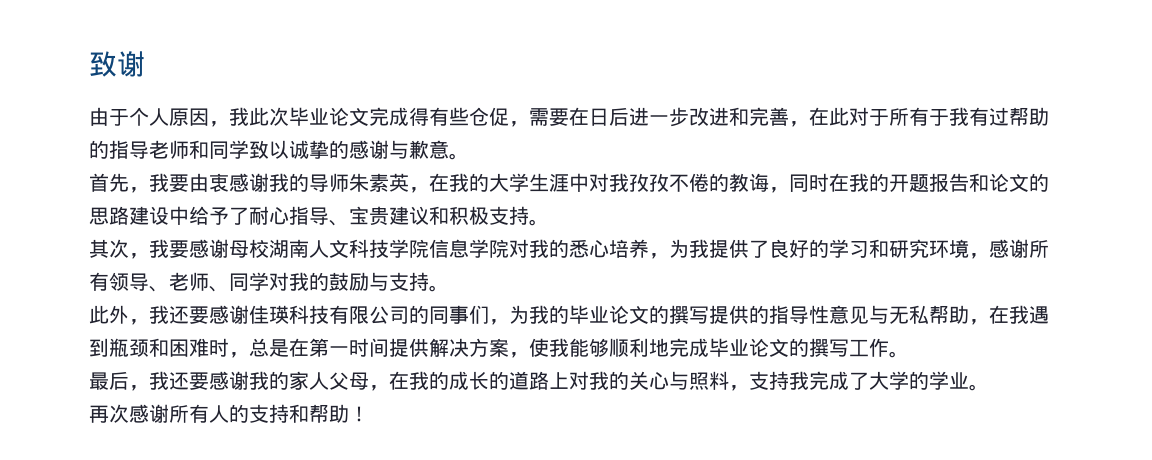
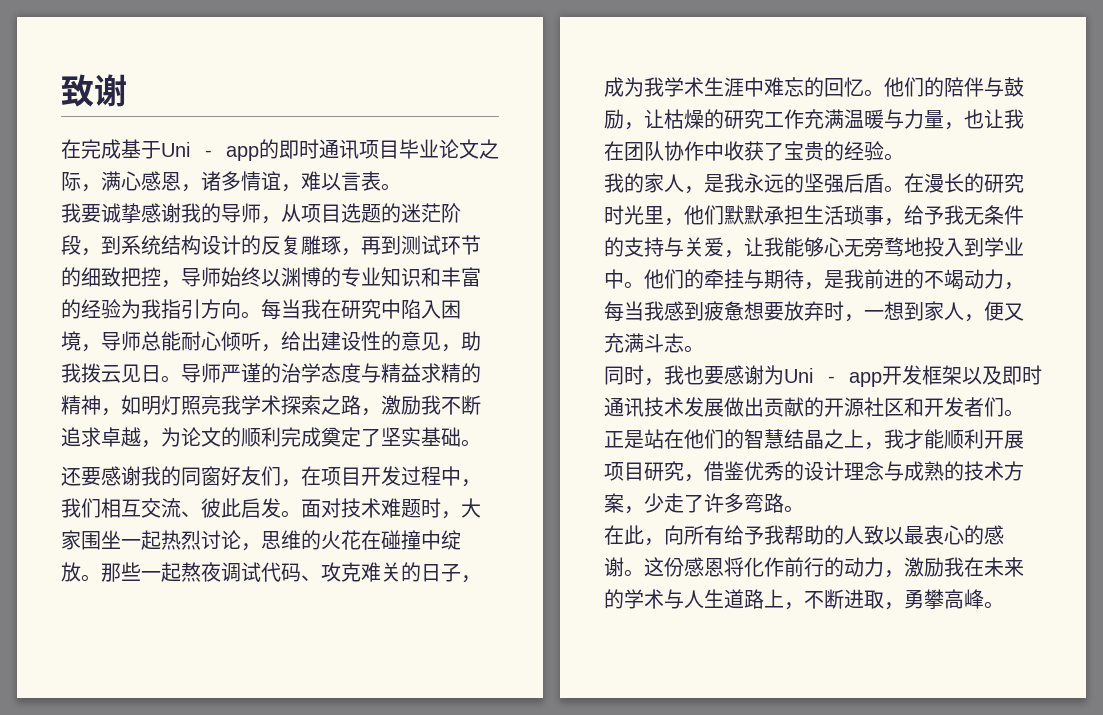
- 由于个人原因，我此次毕业论文完成得有些仓促，需要在日后进一步改进和完善，在此对于所有于我有过帮助的指导老师和同学致以诚挚的感谢与歉意。
- 首先，我要由衷感谢我的导师朱素英，在我的大学生涯中对我孜孜不倦的教诲，同时在我的开题报告和论文的思路建设中给予了耐心指导、宝贵建议和积极支持。
- 其次，我要感谢母校湖南人文科技学院信息学院对我的悉心培养，为我提供了良好的学习和研究环境，感谢所有领导、老师、同学对我的鼓励与支持。
- 此外，我还要感谢佳瑛科技有限公司的同事们，为我的毕业论文的撰写提供的指导性意见与无私帮助，在我遇到瓶颈和困难时，总是在第一时间提供解决方案，使我能够顺利地完成毕业论文的撰写工作。
- 最后，我还要感谢我的家人父母，在我的成长的道路上对我的关心与照料，支持我完成了大学的学业。
- 再次感谢所有人的支持和帮助！
+ 在完成基于Uni - app的即时通讯项目毕业论文之际，满心感恩，诸多情谊，难以言表。
+ 我要诚挚感谢我的导师，从项目选题的迷茫阶段，到系统结构设计的反复雕琢，再到测试环节的细致把控，导师始终以渊博的专业知识和丰富的经验为我指引方向。每当我在研究中陷入困境，导师总能耐心倾听，给出建设性的意见，助我拨云见日。导师严谨的治学态度与精益求精的精神，如明灯照亮我学术探索之路，激励我不断追求卓越，为论文的顺利完成奠定了坚实基础。
+ 还要感谢我的同窗好友们，在项目开发过程中，我们相互交流、彼此启发。面对技术难题时，大家围坐一起热烈讨论，思维的火花在碰撞中绽放。那些一起熬夜调试代码、攻克难关的日子，成为我学术生涯中难忘的回忆。他们的陪伴与鼓励，让枯燥的研究工作充满温暖与力量，也让我在团队协作中收获了宝贵的经验。
+ 我的家人，是我永远的坚强后盾。在漫长的研究时光里，他们默默承担生活琐事，给予我无条件的支持与关爱，让我能够心无旁骛地投入到学业中。他们的牵挂与期待，是我前进的不竭动力，每当我感到疲惫想要放弃时，一想到家人，便又充满斗志。
+ 同时，我也要感谢为Uni - app开发框架以及即时通讯技术发展做出贡献的开源社区和开发者们。正是站在他们的智慧结晶之上，我才能顺利开展项目研究，借鉴优秀的设计理念与成熟的技术方案，少走了许多弯路。
+ 在此，向所有给予我帮助的人致以最衷心的感谢。这份感恩将化作前行的动力，激励我在未来的学术与人生道路上，不断进取，勇攀高峰。

